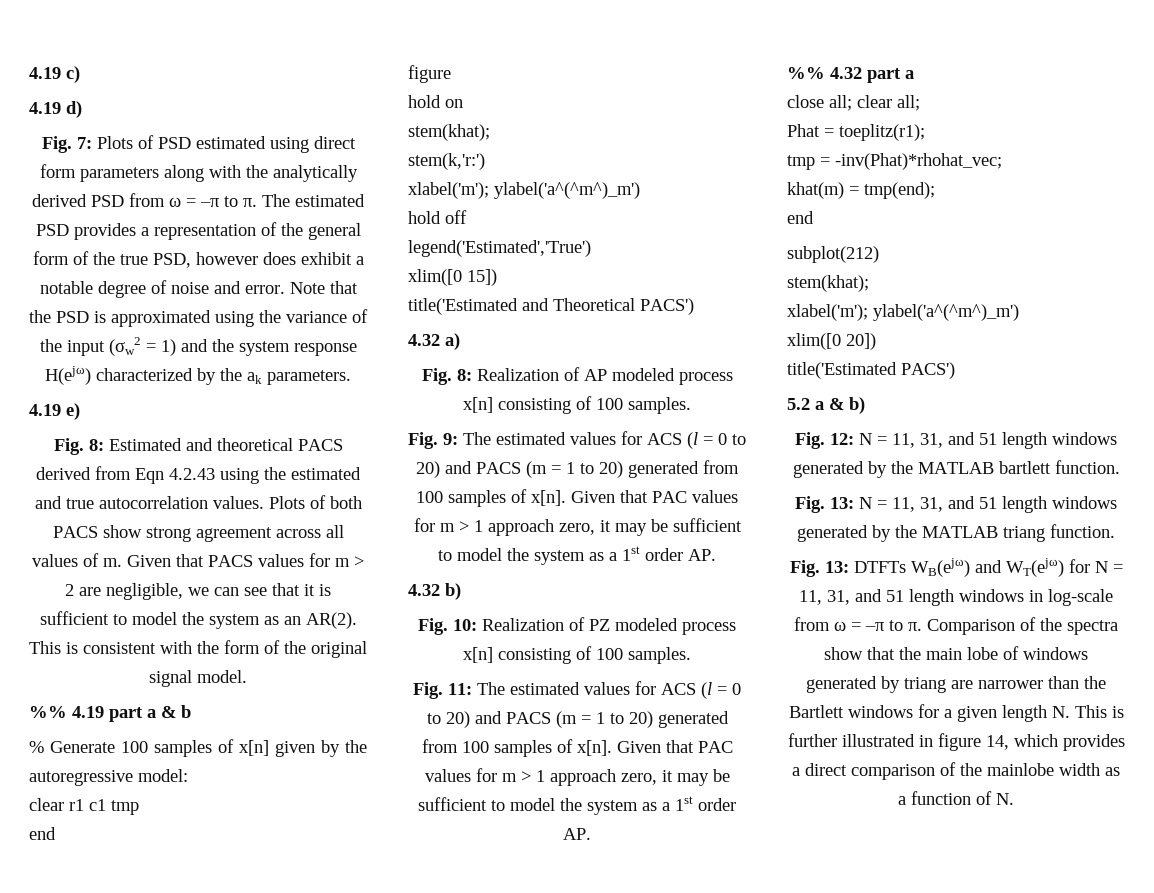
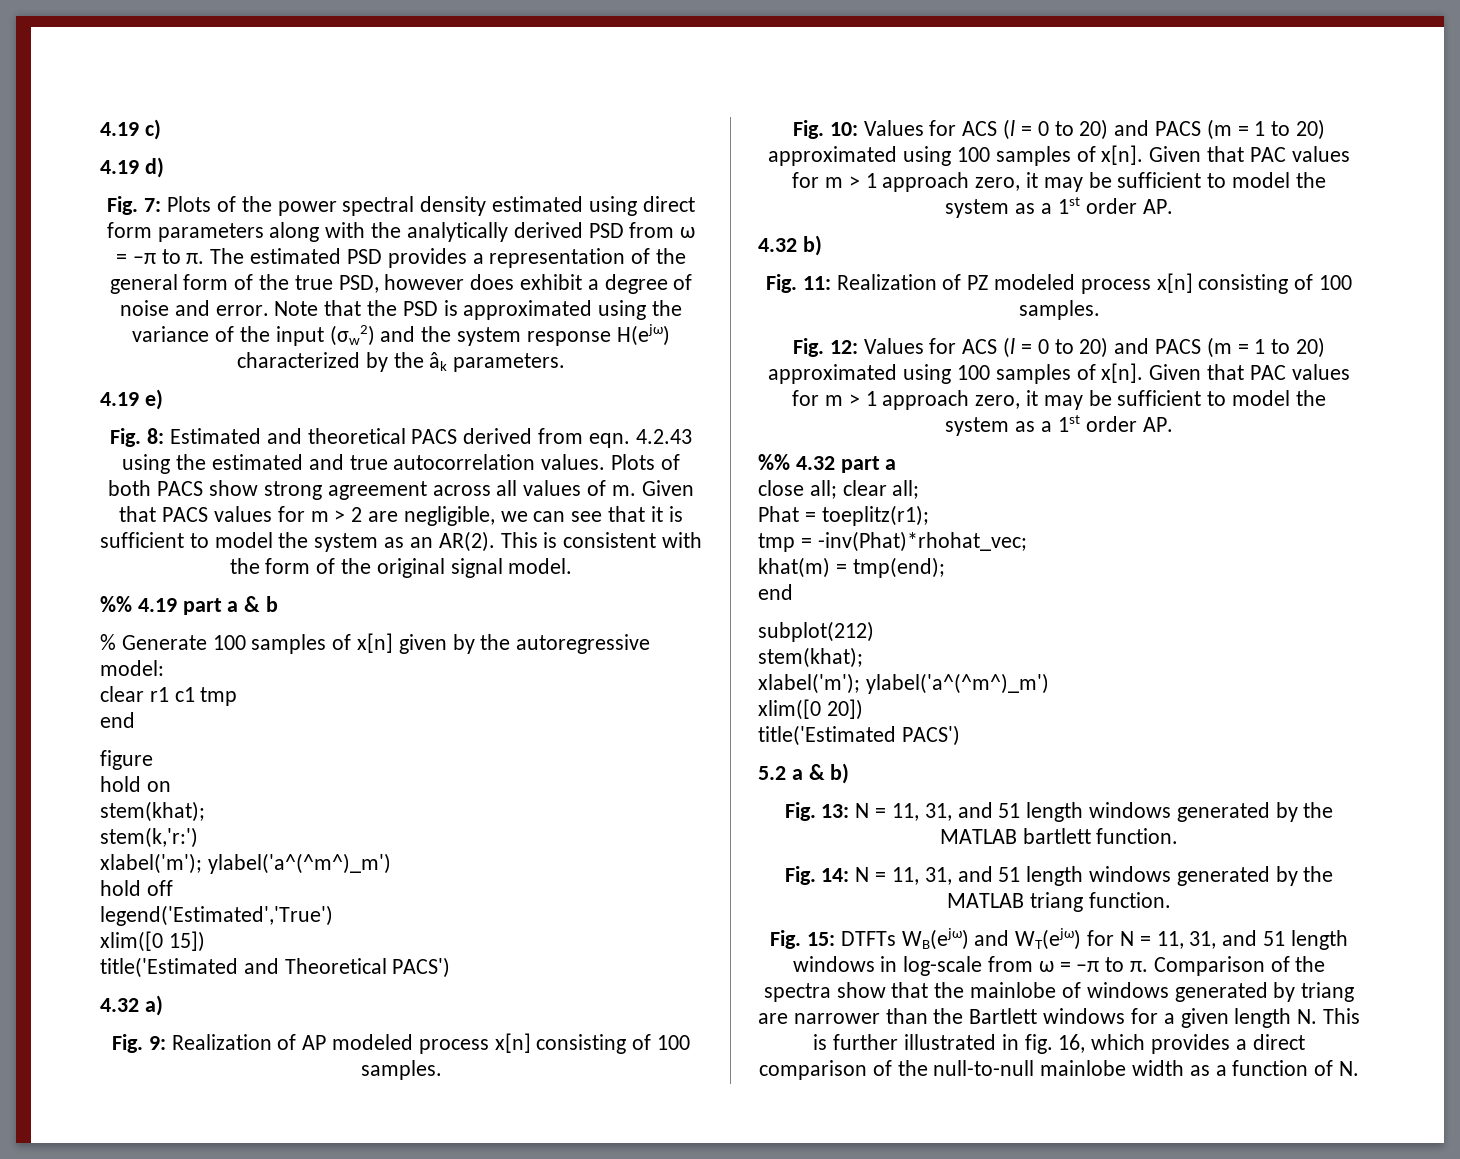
- Fig. 7: Plots of PSD estimated using direct form parameters along with the analytically derived PSD from ω = –π to π.
+ Fig. 7: Plots of the power spectral density estimated using direct form parameters along with the analytically derived PSD from ω = –π to π.
- The estimated PSD provides a representation of the general form of the true PSD, however does exhibit a notable degree of noise and error.
+ The estimated PSD provides a representation of the general form of the true PSD, however does exhibit a degree of noise and error.
- Note that the PSD is approximated using the variance of the input (σw2 = 1) and the system response H(ejω) characterized by the ak parameters.
+ Note that the PSD is approximated using the variance of the input (σw2) and the system response H(ejω) characterized by the âk parameters.
- Fig. 8: Estimated and theoretical PACS derived from Eqn 4.2.43 using the estimated and true autocorrelation values.
+ Fig. 8: Estimated and theoretical PACS derived from eqn. 4.2.43 using the estimated and true autocorrelation values.
- Fig. 8: Realization of AP modeled process x[n] consisting of 100 samples.
+ Fig. 9: Realization of AP modeled process x[n] consisting of 100 samples.
- Fig. 9: The estimated values for ACS (l = 0 to 20) and PACS (m = 1 to 20) generated from 100 samples of x[n].
+ Fig. 10: Values for ACS (l = 0 to 20) and PACS (m = 1 to 20) approximated using 100 samples of x[n].
- Fig. 10: Realization of PZ modeled process x[n] consisting of 100 samples.
+ Fig. 11: Realization of PZ modeled process x[n] consisting of 100 samples.
- Fig. 11: The estimated values for ACS (l = 0 to 20) and PACS (m = 1 to 20) generated from 100 samples of x[n].
+ Fig. 12: Values for ACS (l = 0 to 20) and PACS (m = 1 to 20) approximated using 100 samples of x[n].
- Fig. 12: N = 11, 31, and 51 length windows generated by the MATLAB bartlett function.
+ Fig. 13: N = 11, 31, and 51 length windows generated by the MATLAB bartlett function.
- Fig. 13: N = 11, 31, and 51 length windows generated by the MATLAB triang function.
+ Fig. 14: N = 11, 31, and 51 length windows generated by the MATLAB triang function.
- Fig. 13: DTFTs WB(ejω) and WT(ejω) for N = 11, 31, and 51 length windows in log-scale from ω = –π to π.
+ Fig. 15: DTFTs WB(ejω) and WT(ejω) for N = 11, 31, and 51 length windows in log-scale from ω = –π to π.
- Comparison of the spectra show that the main lobe of windows generated by triang are narrower than the Bartlett windows for a given length N. This is further illustrated in figure 14, which provides a direct comparison of the mainlobe width as a function of N.
+ Comparison of the spectra show that the mainlobe of windows generated by triang are narrower than the Bartlett windows for a given length N. This is further illustrated in fig. 16, which provides a direct comparison of the null-to-null mainlobe width as a function of N.

